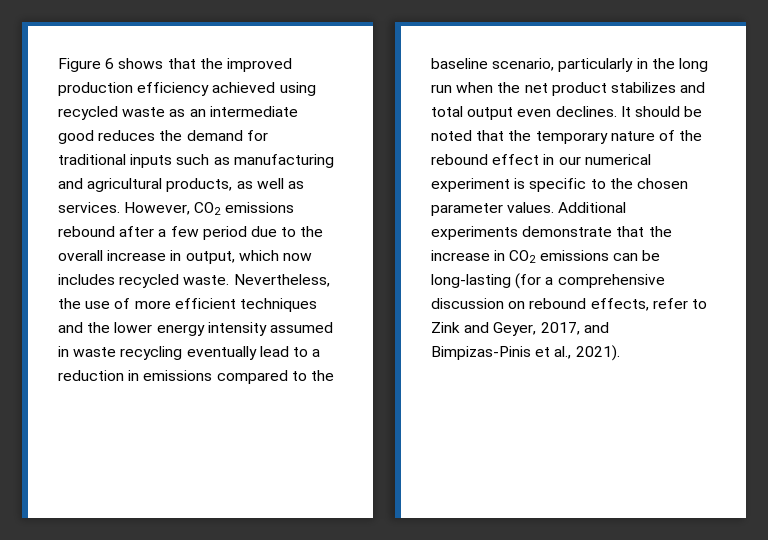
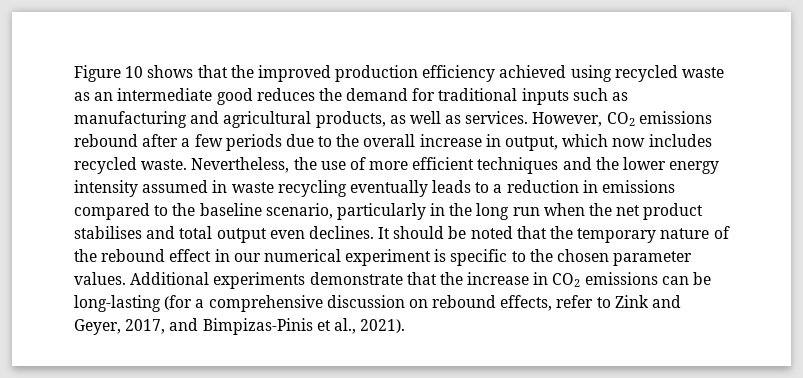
- Figure 6 shows that the improved production efficiency achieved using recycled waste as an intermediate good reduces the demand for traditional inputs such as manufacturing and agricultural products, as well as services.
+ Figure 10 shows that the improved production efficiency achieved using recycled waste as an intermediate good reduces the demand for traditional inputs such as manufacturing and agricultural products, as well as services.
- However, CO2 emissions rebound after a few period due to the overall increase in output, which now includes recycled waste.
+ However, CO2 emissions rebound after a few periods due to the overall increase in output, which now includes recycled waste.
- Nevertheless, the use of more efficient techniques and the lower energy intensity assumed in waste recycling eventually lead to a reduction in emissions compared to the baseline scenario, particularly in the long run when the net product stabilizes and total output even declines.
+ Nevertheless, the use of more efficient techniques and the lower energy intensity assumed in waste recycling eventually leads to a reduction in emissions compared to the baseline scenario, particularly in the long run when the net product stabilises and total output even declines.

